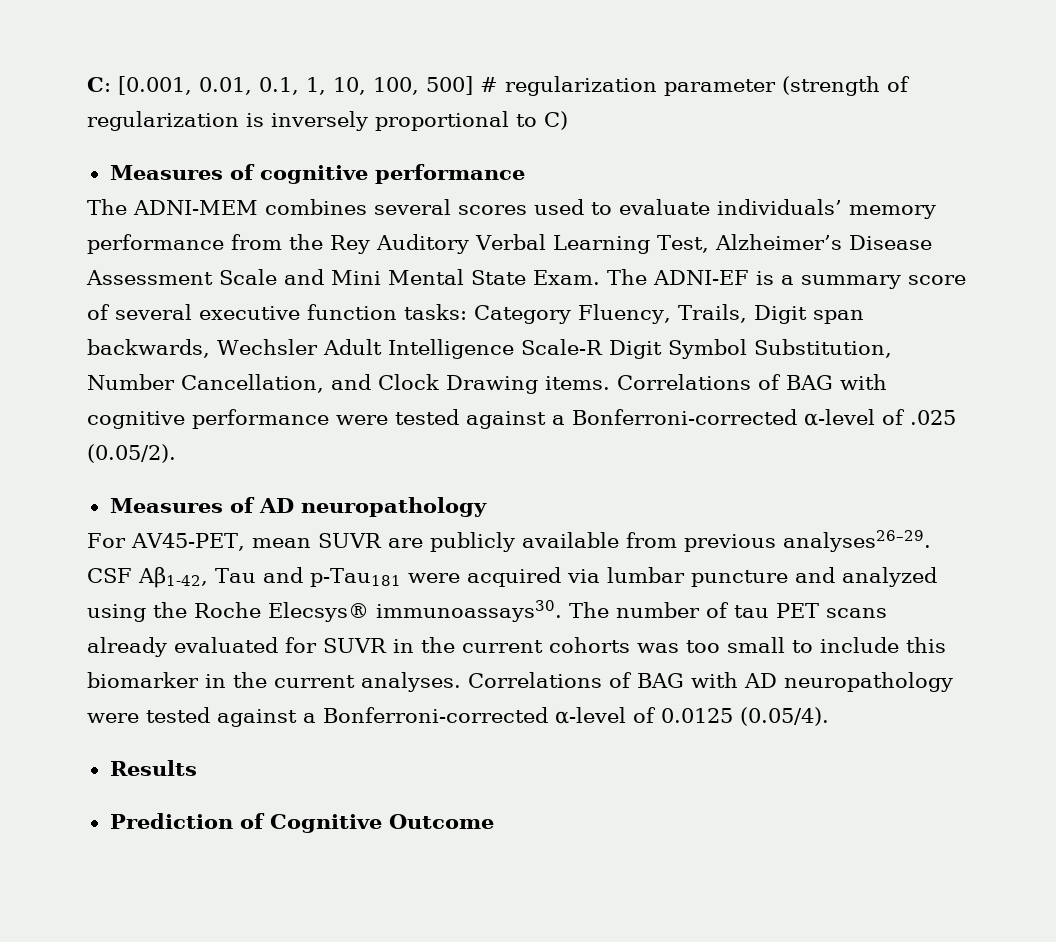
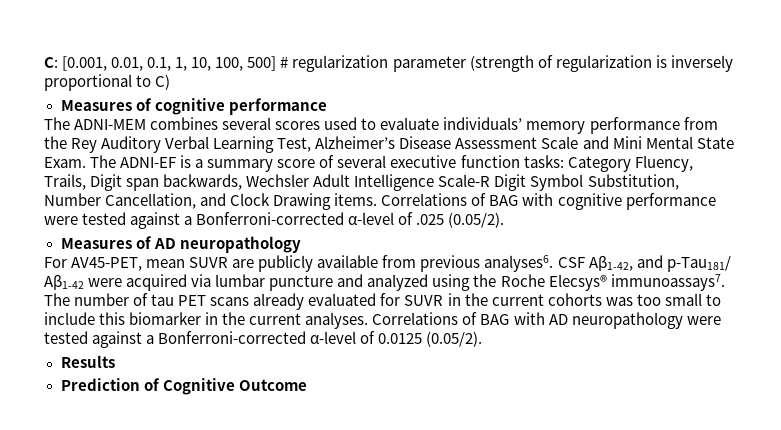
- For AV45-PET, mean SUVR are publicly available from previous analyses26–29.
+ For AV45-PET, mean SUVR are publicly available from previous analyses6.
- CSF Aβ1-42, Tau and p-Tau181 were acquired via lumbar puncture and analyzed using the Roche Elecsys® immunoassays30.
+ CSF Aβ1-42, and p-Tau181/ Aβ1-42 were acquired via lumbar puncture and analyzed using the Roche Elecsys® immunoassays7.
- Correlations of BAG with AD neuropathology were tested against a Bonferroni-corrected α-level of 0.0125 (0.05/4).
+ Correlations of BAG with AD neuropathology were tested against a Bonferroni-corrected α-level of 0.0125 (0.05/2).

